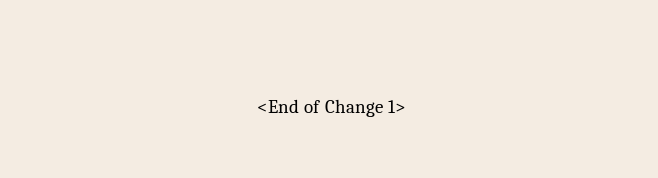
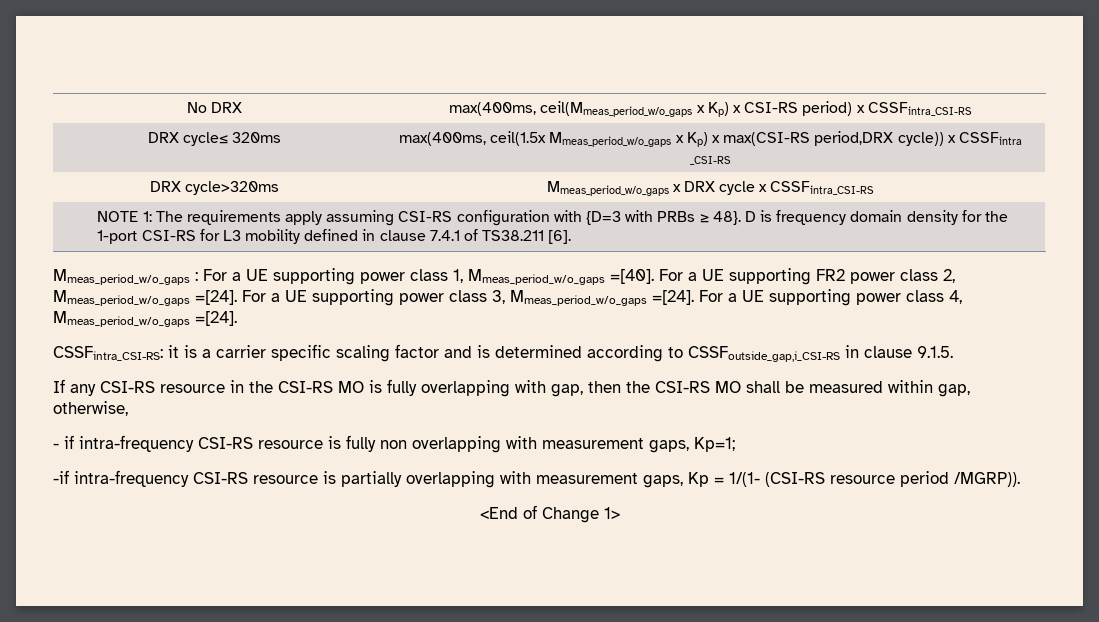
+ No DRX | max(400ms, ceil(Mmeas_period_w/o_gaps x Kp) x CSI-RS period) x CSSFintra_CSI-RS
+ DRX cycle≤ 320ms | max(400ms, ceil(1.5x Mmeas_period_w/o_gaps x Kp) x max(CSI-RS period,DRX cycle)) x CSSFintra _CSI-RS
+ DRX cycle>320ms | Mmeas_period_w/o_gaps x DRX cycle x CSSFintra_CSI-RS
+ NOTE 1: The requirements apply assuming CSI-RS configuration with {D=3 with PRBs ≥ 48}. D is frequency domain density for the 1-port CSI-RS for L3 mobility defined in clause 7.4.1 of TS38.211 [6].
+ Mmeas_period_w/o_gaps : For a UE supporting power class 1, Mmeas_period_w/o_gaps =[40]. For a UE supporting FR2 power class 2, Mmeas_period_w/o_gaps =[24]. For a UE supporting power class 3, Mmeas_period_w/o_gaps =[24]. For a UE supporting power class 4, Mmeas_period_w/o_gaps =[24].
+ CSSFintra_CSI-RS: it is a carrier specific scaling factor and is determined according to CSSFoutside_gap,i_CSI-RS in clause 9.1.5.
+ If any CSI-RS resource in the CSI-RS MO is fully overlapping with gap, then the CSI-RS MO shall be measured within gap, otherwise,
+ - if intra-frequency CSI-RS resource is fully non overlapping with measurement gaps, Kp=1;
+ -if intra-frequency CSI-RS resource is partially overlapping with measurement gaps, Kp = 1/(1- (CSI-RS resource period /MGRP)).

